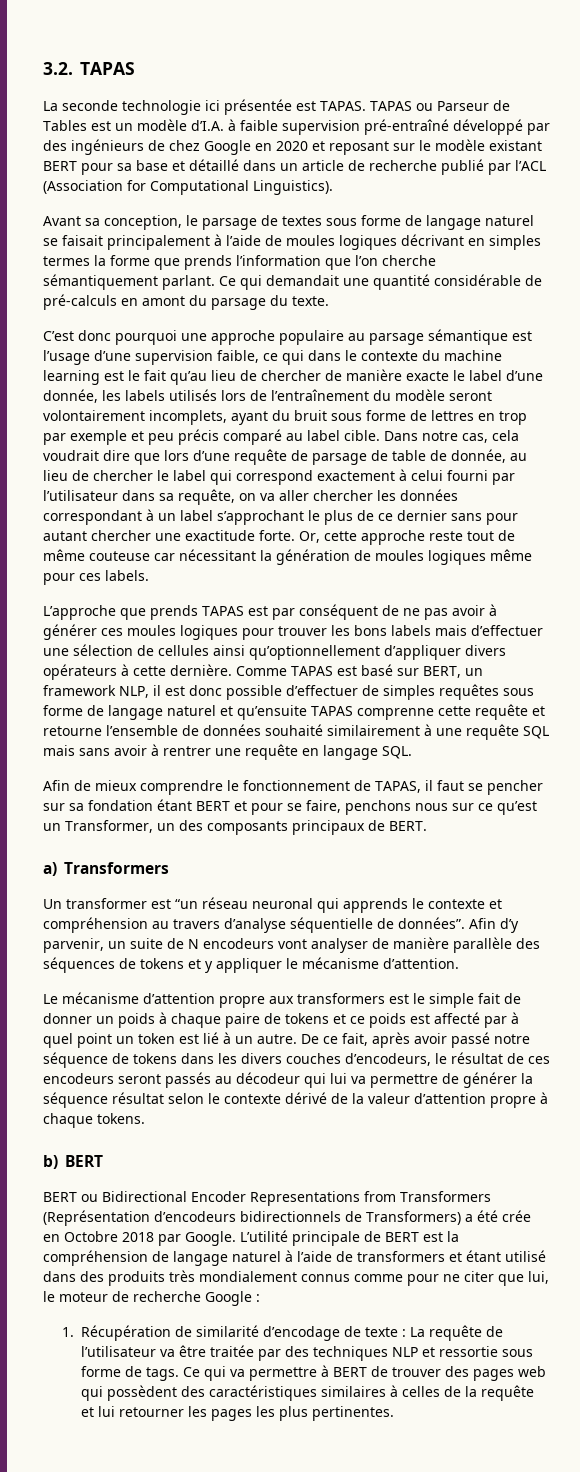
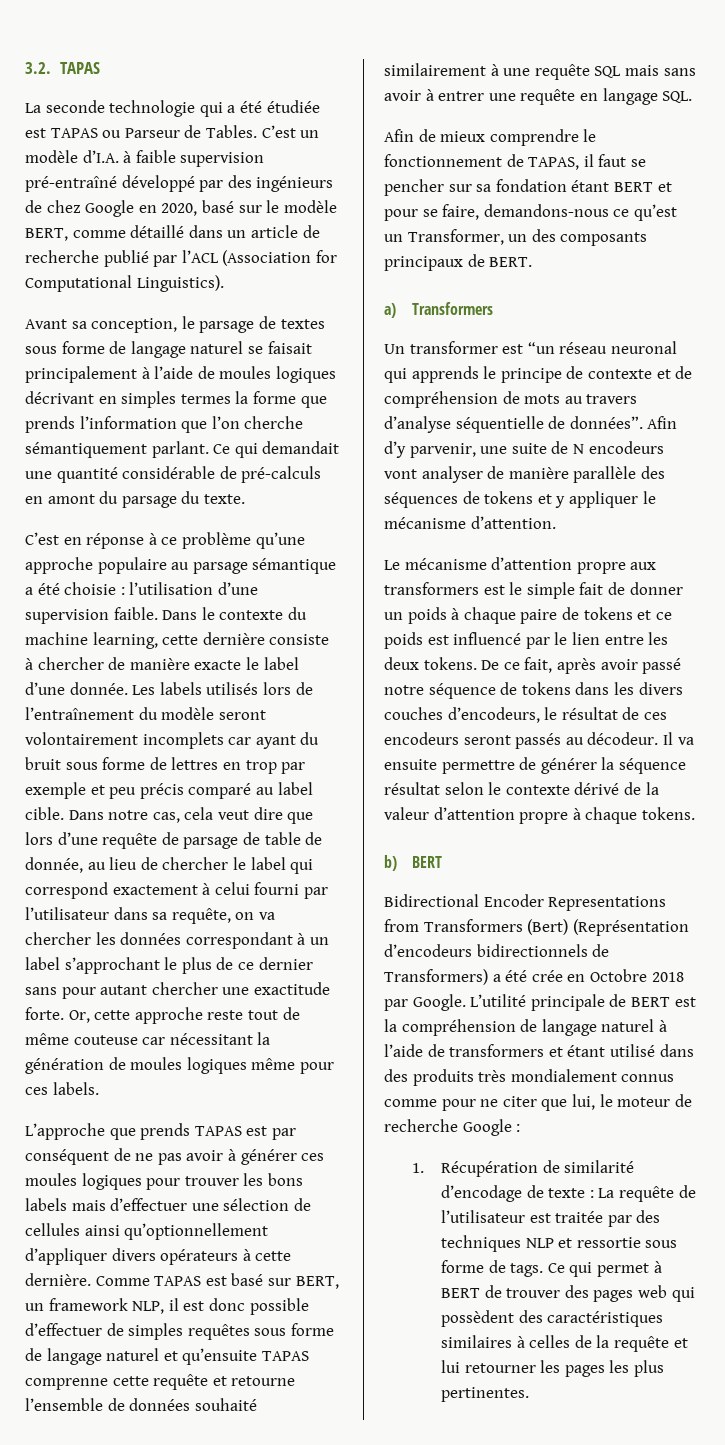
- La seconde technologie ici présentée est TAPAS. TAPAS ou Parseur de Tables est un modèle d’I.A. à faible supervision pré-entraîné développé par des ingénieurs de chez Google en 2020 et reposant sur le modèle existant BERT pour sa base et détaillé dans un article de recherche publié par l’ACL (Association for Computational Linguistics).
+ La seconde technologie qui a été étudiée est TAPAS ou Parseur de Tables. C’est un modèle d’I.A. à faible supervision pré-entraîné développé par des ingénieurs de chez Google en 2020, basé sur le modèle BERT, comme détaillé dans un article de recherche publié par l’ACL (Association for Computational Linguistics).
- C’est donc pourquoi une approche populaire au parsage sémantique est l’usage d’une supervision faible, ce qui dans le contexte du machine learning est le fait qu’au lieu de chercher de manière exacte le label d’une donnée, les labels utilisés lors de l’entraînement du modèle seront volontairement incomplets, ayant du bruit sous forme de lettres en trop par exemple et peu précis comparé au label cible.
+ C’est en réponse à ce problème qu’une approche populaire au parsage sémantique a été choisie : l’utilisation d’une supervision faible. Dans le contexte du machine learning, cette dernière consiste à chercher de manière exacte le label d’une donnée. Les labels utilisés lors de l’entraînement du modèle seront volontairement incomplets car ayant du bruit sous forme de lettres en trop par exemple et peu précis comparé au label cible.
- Dans notre cas, cela voudrait dire que lors d’une requête de parsage de table de donnée, au lieu de chercher le label qui correspond exactement à celui fourni par l’utilisateur dans sa requête, on va aller chercher les données correspondant à un label s’approchant le plus de ce dernier sans pour autant chercher une exactitude forte.
+ Dans notre cas, cela veut dire que lors d’une requête de parsage de table de donnée, au lieu de chercher le label qui correspond exactement à celui fourni par l’utilisateur dans sa requête, on va chercher les données correspondant à un label s’approchant le plus de ce dernier sans pour autant chercher une exactitude forte.
- Comme TAPAS est basé sur BERT, un framework NLP, il est donc possible d’effectuer de simples requêtes sous forme de langage naturel et qu’ensuite TAPAS comprenne cette requête et retourne l’ensemble de données souhaité similairement à une requête SQL mais sans avoir à rentrer une requête en langage SQL.
+ Comme TAPAS est basé sur BERT, un framework NLP, il est donc possible d’effectuer de simples requêtes sous forme de langage naturel et qu’ensuite TAPAS comprenne cette requête et retourne l’ensemble de données souhaité similairement à une requête SQL mais sans avoir à entrer une requête en langage SQL.
- Afin de mieux comprendre le fonctionnement de TAPAS, il faut se pencher sur sa fondation étant BERT et pour se faire, penchons nous sur ce qu’est un Transformer, un des composants principaux de BERT.
+ Afin de mieux comprendre le fonctionnement de TAPAS, il faut se pencher sur sa fondation étant BERT et pour se faire, demandons-nous ce qu’est un Transformer, un des composants principaux de BERT.
- Un transformer est “un réseau neuronal qui apprends le contexte et compréhension au travers d’analyse séquentielle de données”.
+ Un transformer est “un réseau neuronal qui apprends le principe de contexte et de compréhension de mots au travers d’analyse séquentielle de données”.
- Afin d’y parvenir, un suite de N encodeurs vont analyser de manière parallèle des séquences de tokens et y appliquer le mécanisme d’attention.
+ Afin d’y parvenir, une suite de N encodeurs vont analyser de manière parallèle des séquences de tokens et y appliquer le mécanisme d’attention.
- Le mécanisme d’attention propre aux transformers est le simple fait de donner un poids à chaque paire de tokens et ce poids est affecté par à quel point un token est lié à un autre.
+ Le mécanisme d’attention propre aux transformers est le simple fait de donner un poids à chaque paire de tokens et ce poids est influencé par le lien entre les deux tokens.
- De ce fait, après avoir passé notre séquence de tokens dans les divers couches d’encodeurs, le résultat de ces encodeurs seront passés au décodeur qui lui va permettre de générer la séquence résultat selon le contexte dérivé de la valeur d’attention propre à chaque tokens.
+ De ce fait, après avoir passé notre séquence de tokens dans les divers couches d’encodeurs, le résultat de ces encodeurs seront passés au décodeur. Il va ensuite permettre de générer la séquence résultat selon le contexte dérivé de la valeur d’attention propre à chaque tokens.
- BERT ou Bidirectional Encoder Representations from Transformers (Représentation d’encodeurs bidirectionnels de Transformers) a été crée en Octobre 2018 par Google.
+ Bidirectional Encoder Representations from Transformers (Bert) (Représentation d’encodeurs bidirectionnels de Transformers) a été crée en Octobre 2018 par Google.
- 1. Récupération de similarité d’encodage de texte : La requête de l’utilisateur va être traitée par des techniques NLP et ressortie sous forme de tags.
+ 1. Récupération de similarité d’encodage de texte : La requête de l’utilisateur est traitée par des techniques NLP et ressortie sous forme de tags.
- Ce qui va permettre à BERT de trouver des pages web qui possèdent des caractéristiques similaires à celles de la requête et lui retourner les pages les plus pertinentes.
+ Ce qui permet à BERT de trouver des pages web qui possèdent des caractéristiques similaires à celles de la requête et lui retourner les pages les plus pertinentes.

